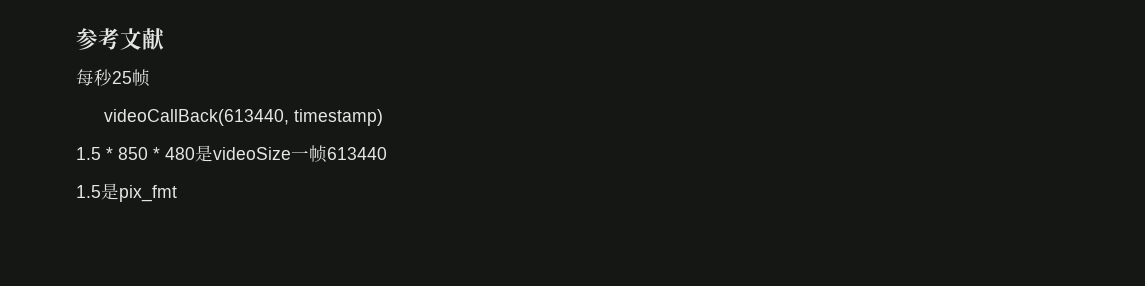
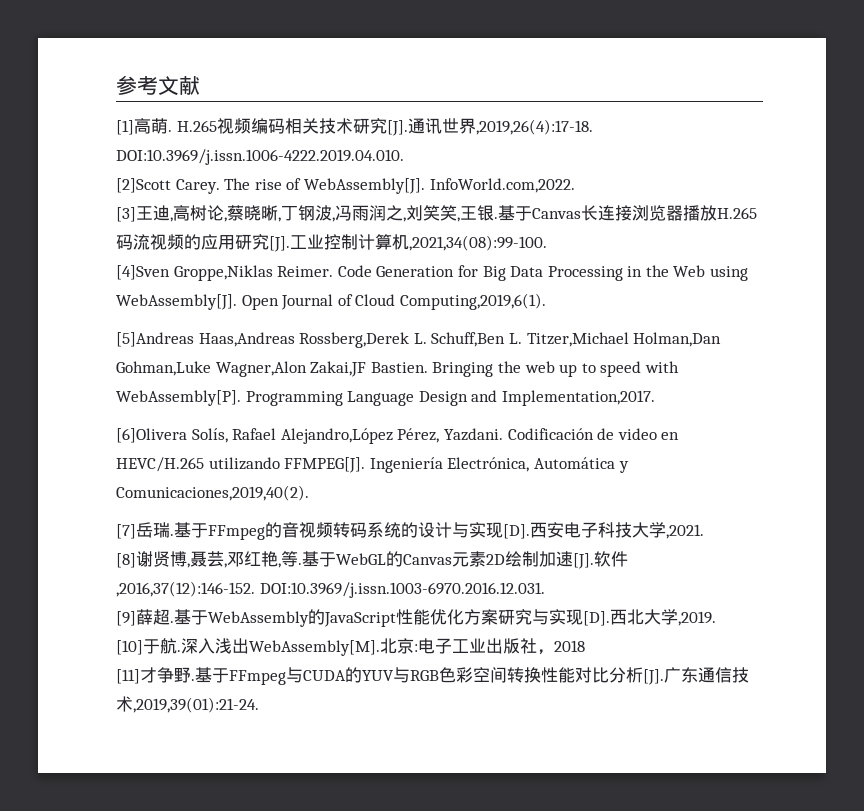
- 每秒25帧
- videoCallBack(613440, timestamp)
- 1.5 * 850 * 480是videoSize一帧613440
- 1.5是pix_fmt
+ [1]高萌. H.265视频编码相关技术研究[J].通讯世界,2019,26(4):17-18. DOI:10.3969/j.issn.1006-4222.2019.04.010.
+ [2]Scott Carey. The rise of WebAssembly[J]. InfoWorld.com,2022.
+ [3]王迪,高树论,蔡晓晰,丁钢波,冯雨润之,刘笑笑,王银.基于Canvas长连接浏览器播放H.265码流视频的应用研究[J].工业控制计算机,2021,34(08):99-100.
+ [4]Sven Groppe,Niklas Reimer. Code Generation for Big Data Processing in the Web using WebAssembly[J]. Open Journal of Cloud Computing,2019,6(1).
+ [5]Andreas Haas,Andreas Rossberg,Derek L. Schuff,Ben L. Titzer,Michael Holman,Dan Gohman,Luke Wagner,Alon Zakai,JF Bastien. Bringing the web up to speed with WebAssembly[P]. Programming Language Design and Implementation,2017.
+ [6]Olivera Solís, Rafael Alejandro,López Pérez, Yazdani. Codificación de video en HEVC/H.265 utilizando FFMPEG[J]. Ingeniería Electrónica, Automática y Comunicaciones,2019,40(2).
+ [7]岳瑞.基于FFmpeg的音视频转码系统的设计与实现[D].西安电子科技大学,2021.
+ [8]谢贤博,聂芸,邓红艳,等.基于WebGL的Canvas元素2D绘制加速[J].软件,2016,37(12):146-152. DOI:10.3969/j.issn.1003-6970.2016.12.031.
+ [9]薛超.基于WebAssembly的JavaScript性能优化方案研究与实现[D].西北大学,2019.
+ [10]于航.深入浅出WebAssembly[M].北京:电子工业出版社，2018
+ [11]才争野.基于FFmpeg与CUDA的YUV与RGB色彩空间转换性能对比分析[J].广东通信技术,2019,39(01):21-24.

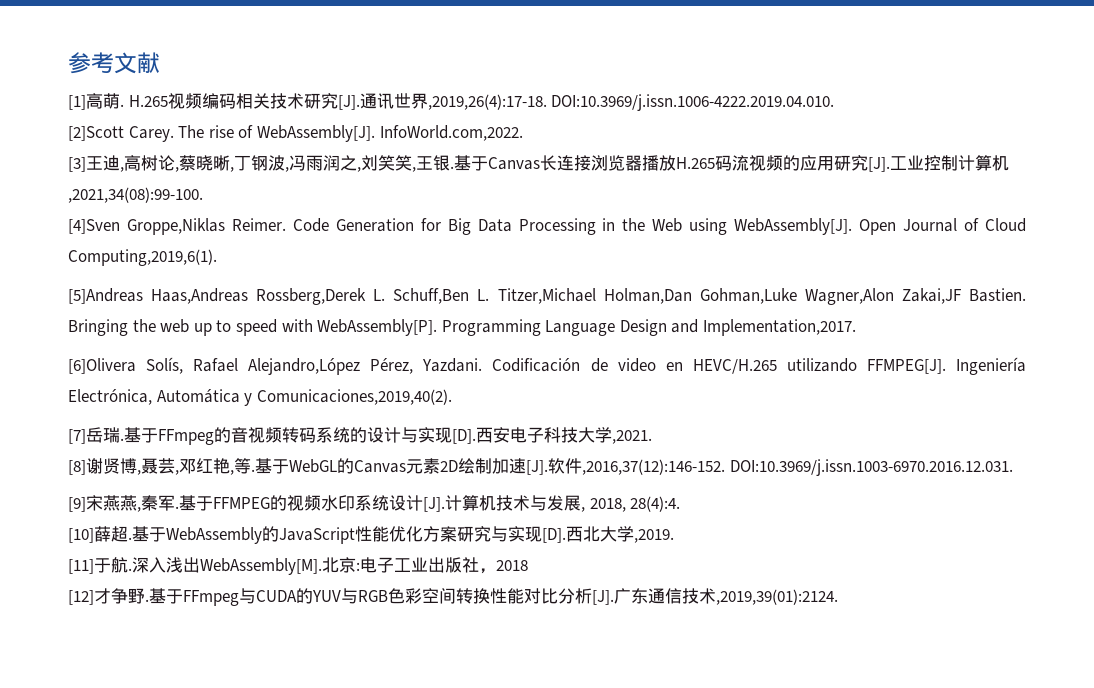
- [9]薛超.
+ [9]宋燕燕,秦军.基于FFMPEG的视频水印系统设计[J].计算机技术与发展, 2018, 28(4):4.
+ [10]薛超.
- [10]于航.
+ [11]于航.
- [11]才争野.
+ [12]才争野.
- 基于FFmpeg与CUDA的YUV与RGB色彩空间转换性能对比分析[J].广东通信技术,2019,39(01):21-24.
+ 基于FFmpeg与CUDA的YUV与RGB色彩空间转换性能对比分析[J].广东通信技术,2019,39(01):2124.

